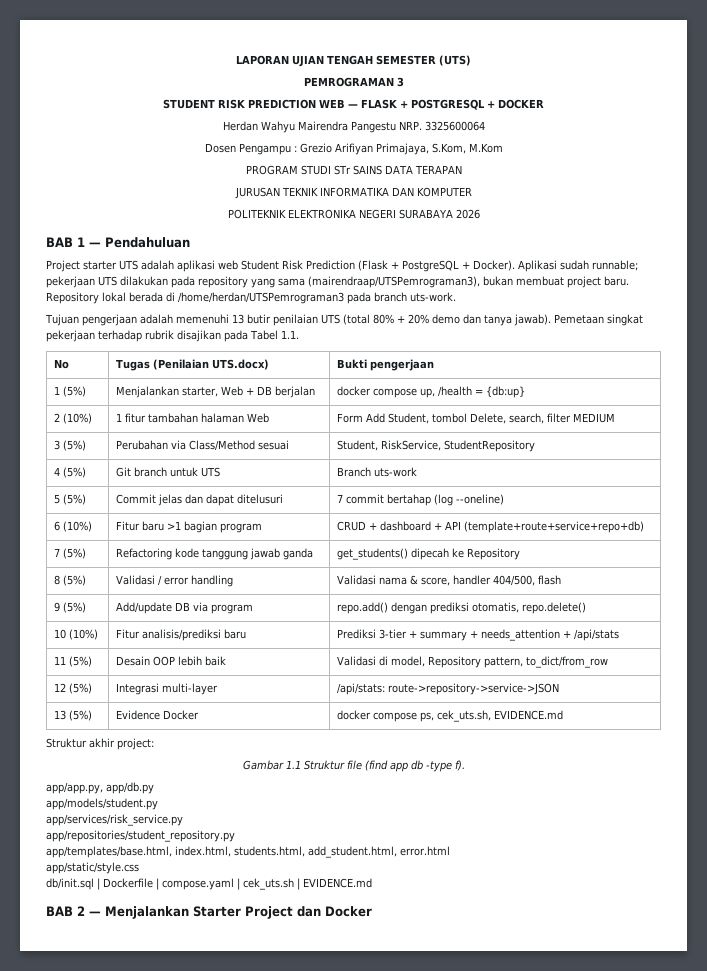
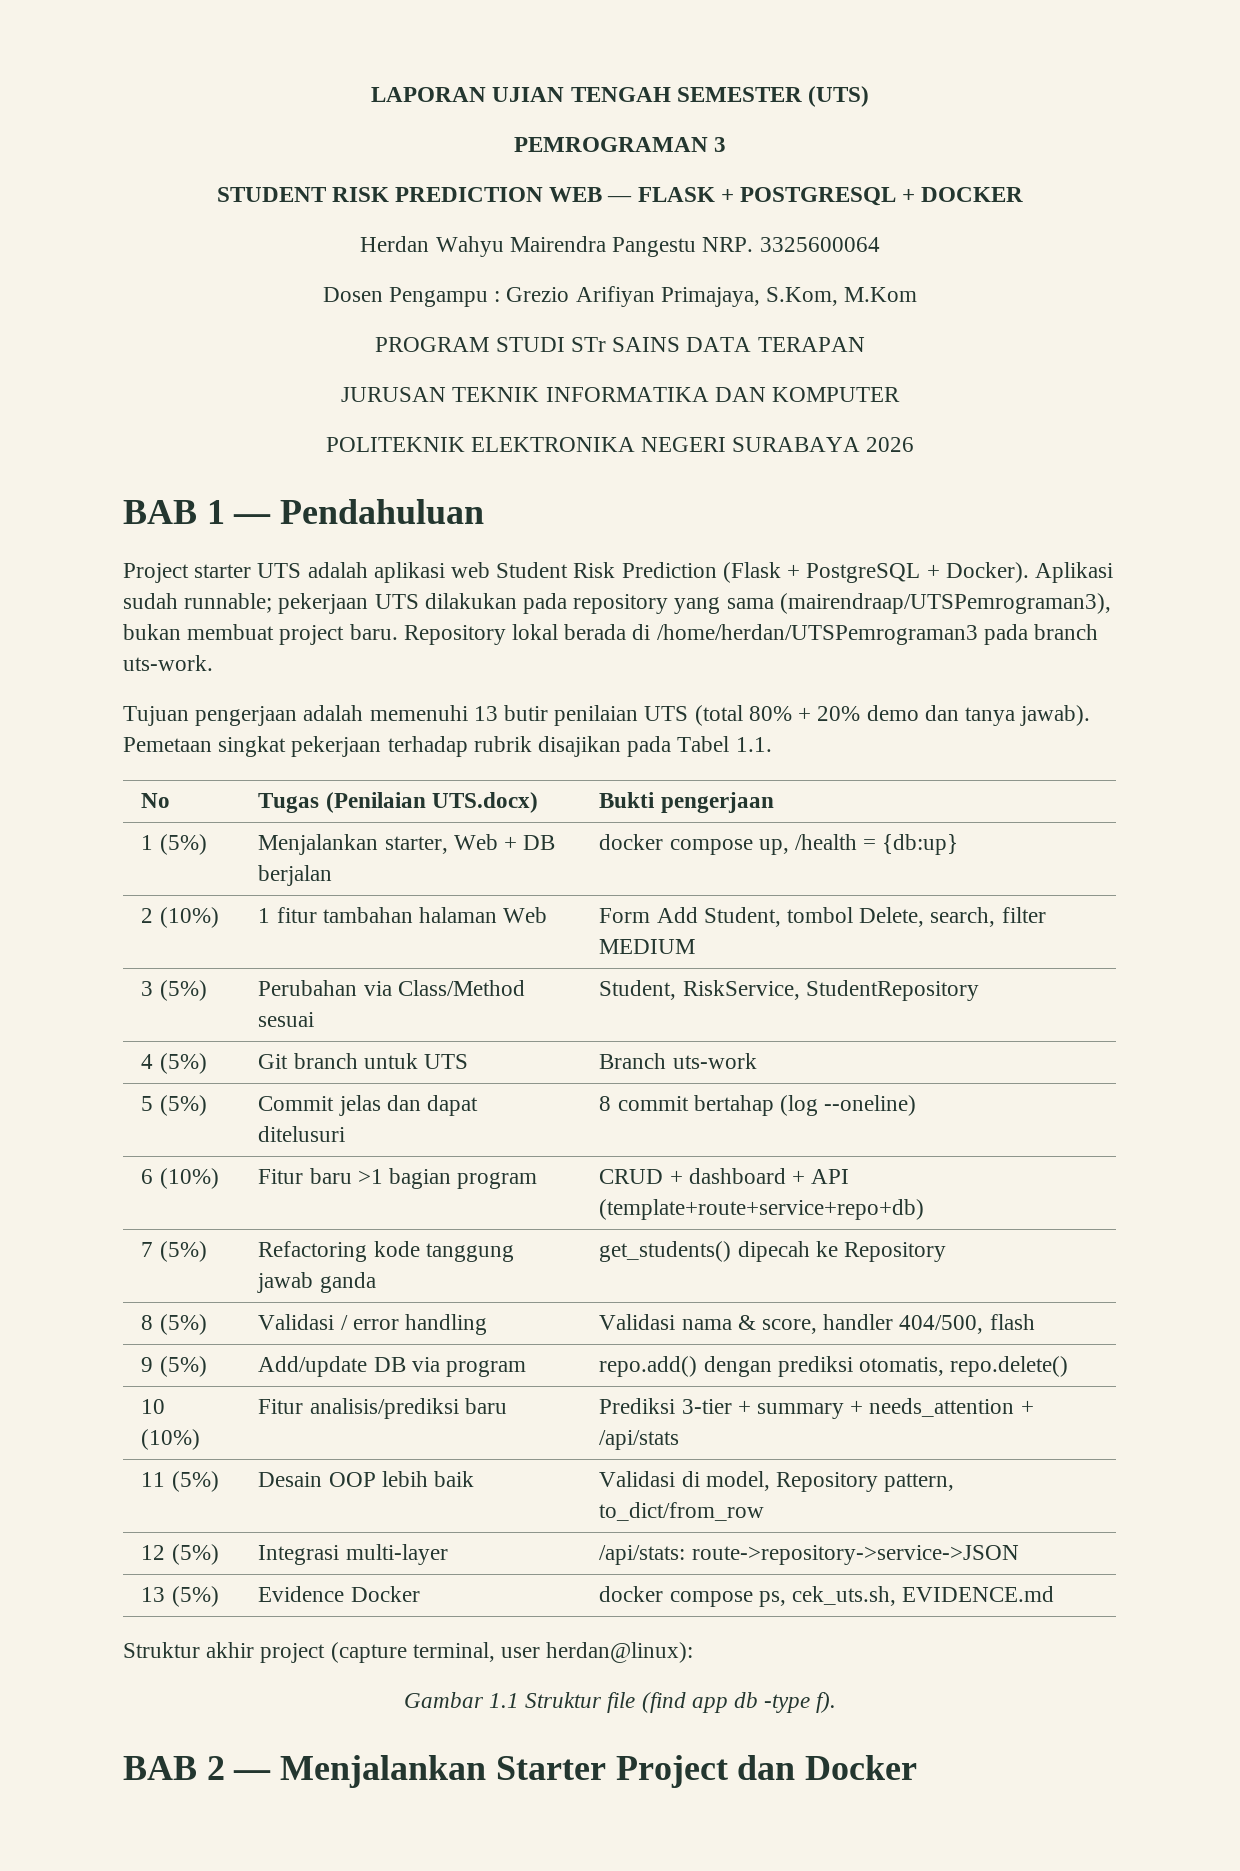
- 5 (5%) | Commit jelas dan dapat ditelusuri | 7 commit bertahap (log --oneline)
+ 5 (5%) | Commit jelas dan dapat ditelusuri | 8 commit bertahap (log --oneline)
- Struktur akhir project:
+ Struktur akhir project (capture terminal, user herdan@linux):
- app/app.py, app/db.py
- app/models/student.py
- app/services/risk_service.py
- app/repositories/student_repository.py
- app/templates/base.html, index.html, students.html, add_student.html, error.html
- app/static/style.css
- db/init.sql | Dockerfile | compose.yaml | cek_uts.sh | EVIDENCE.md

